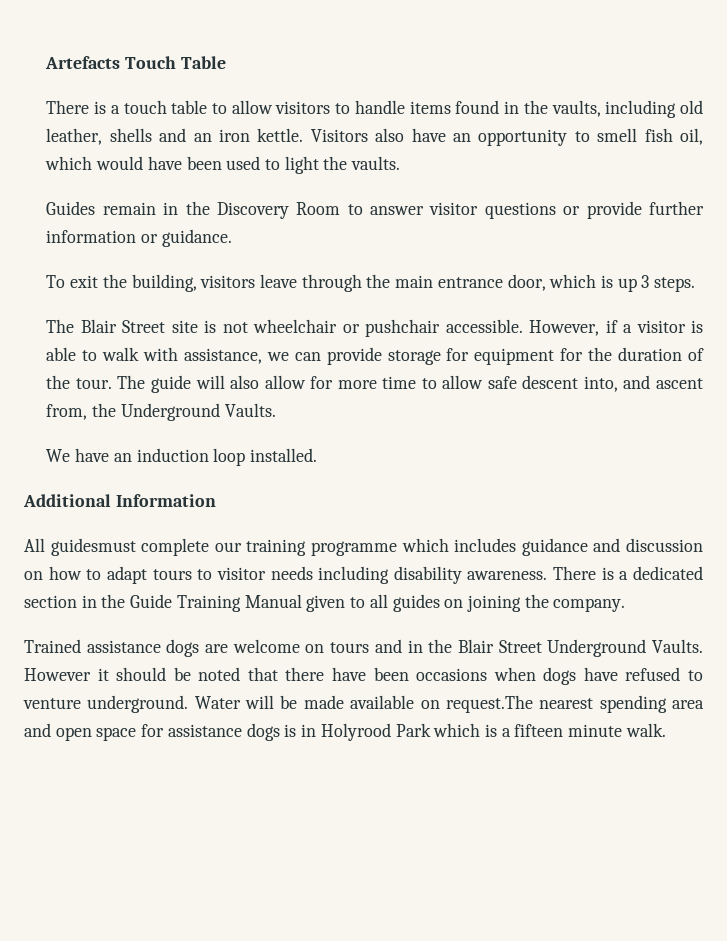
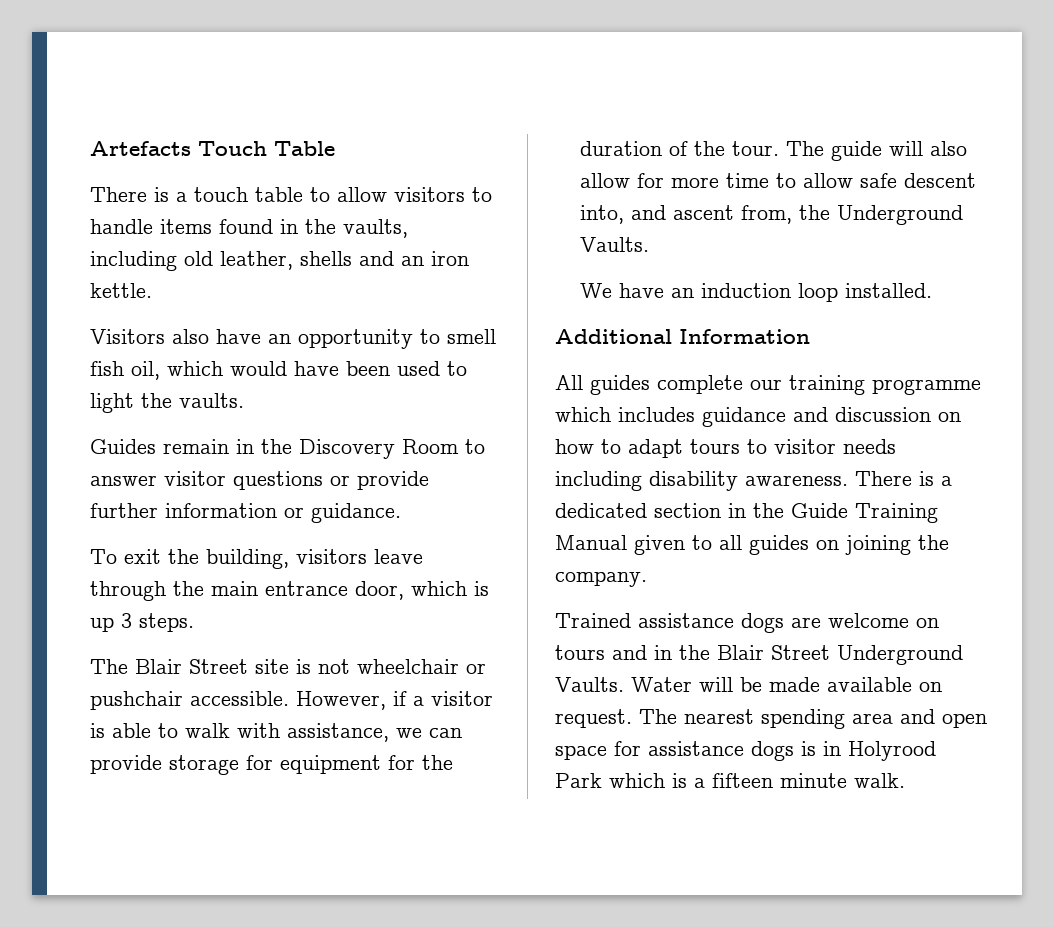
- There is a touch table to allow visitors to handle items found in the vaults, including old leather, shells and an iron kettle. Visitors also have an opportunity to smell fish oil, which would have been used to light the vaults.
+ There is a touch table to allow visitors to handle items found in the vaults, including old leather, shells and an iron kettle.
+ Visitors also have an opportunity to smell fish oil, which would have been used to light the vaults.
- All guidesmust complete our training programme which includes guidance and discussion on how to adapt tours to visitor needs including disability awareness.
+ All guides complete our training programme which includes guidance and discussion on how to adapt tours to visitor needs including disability awareness.
- However it should be noted that there have been occasions when dogs have refused to venture underground.
- Water will be made available on request.The nearest spending area and open space for assistance dogs is in Holyrood Park which is a fifteen minute walk.
+ Water will be made available on request. The nearest spending area and open space for assistance dogs is in Holyrood Park which is a fifteen minute walk.

